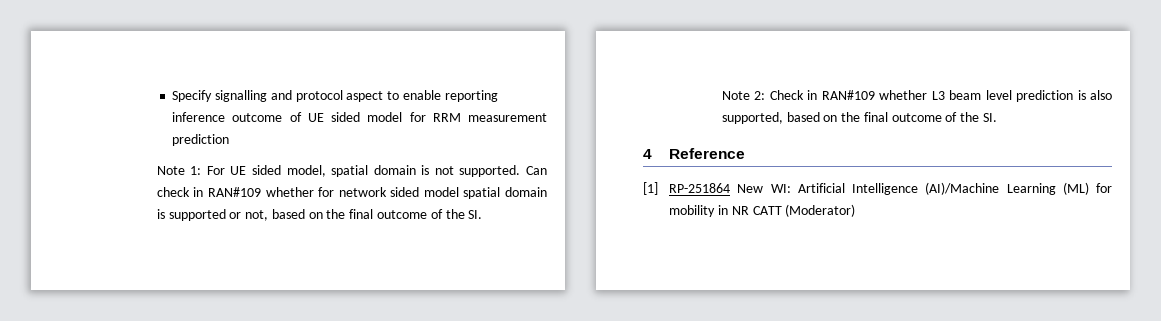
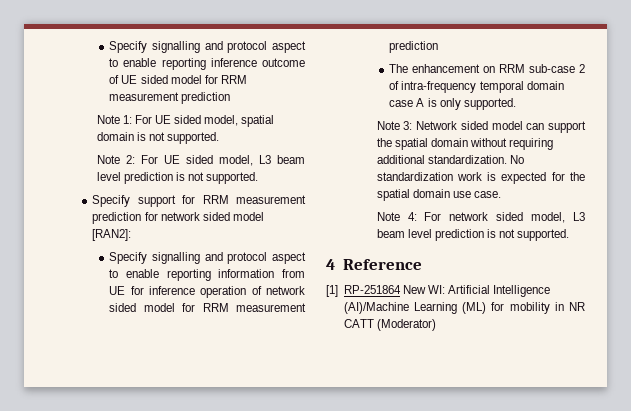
- Note 1: For UE sided model, spatial domain is not supported. Can check in RAN#109 whether for network sided model spatial domain is supported or not, based on the final outcome of the SI.
- Note 2: Check in RAN#109 whether L3 beam level prediction is also supported, based on the final outcome of the SI.
+ Note 1: For UE sided model, spatial domain is not supported.
+ Note 2: For UE sided model, L3 beam level prediction is not supported.
+ Specify support for RRM measurement prediction for network sided model [RAN2]:
+ Specify signalling and protocol aspect to enable reporting information from UE for inference operation of network sided model for RRM measurement prediction
+ The enhancement on RRM sub-case 2 of intra-frequency temporal domain case A is only supported.
+ Note 3: Network sided model can support the spatial domain without requiring additional standardization. No standardization work is expected for the spatial domain use case.
+ Note 4: For network sided model, L3 beam level prediction is not supported.

